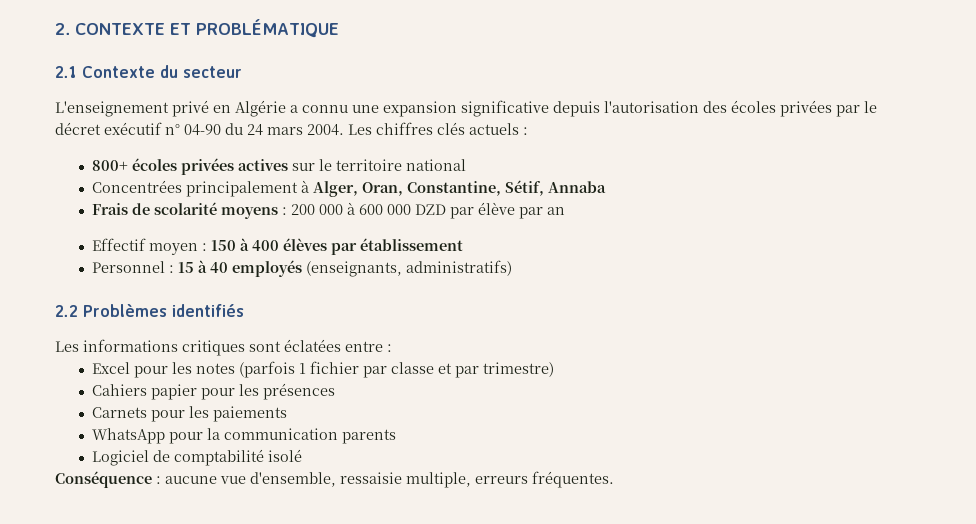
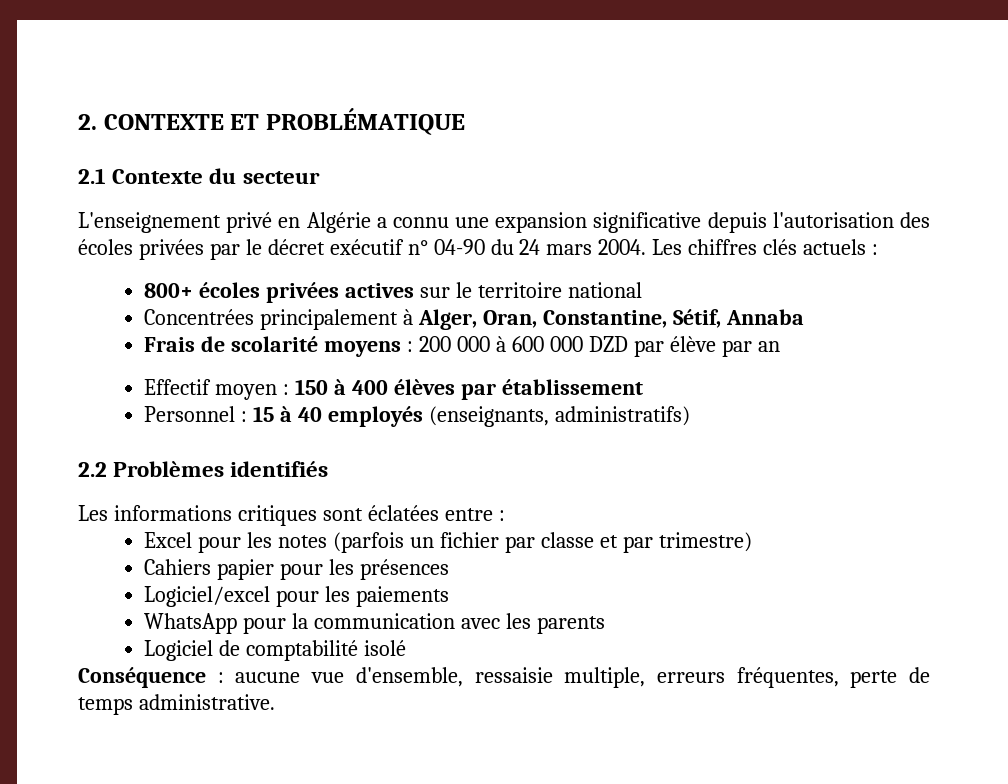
- Excel pour les notes (parfois 1 fichier par classe et par trimestre)
+ Excel pour les notes (parfois un fichier par classe et par trimestre)
- Carnets pour les paiements
+ Logiciel/excel pour les paiements
- WhatsApp pour la communication parents
+ WhatsApp pour la communication avec les parents
- Conséquence : aucune vue d'ensemble, ressaisie multiple, erreurs fréquentes.
+ Conséquence : aucune vue d'ensemble, ressaisie multiple, erreurs fréquentes, perte de temps administrative.

